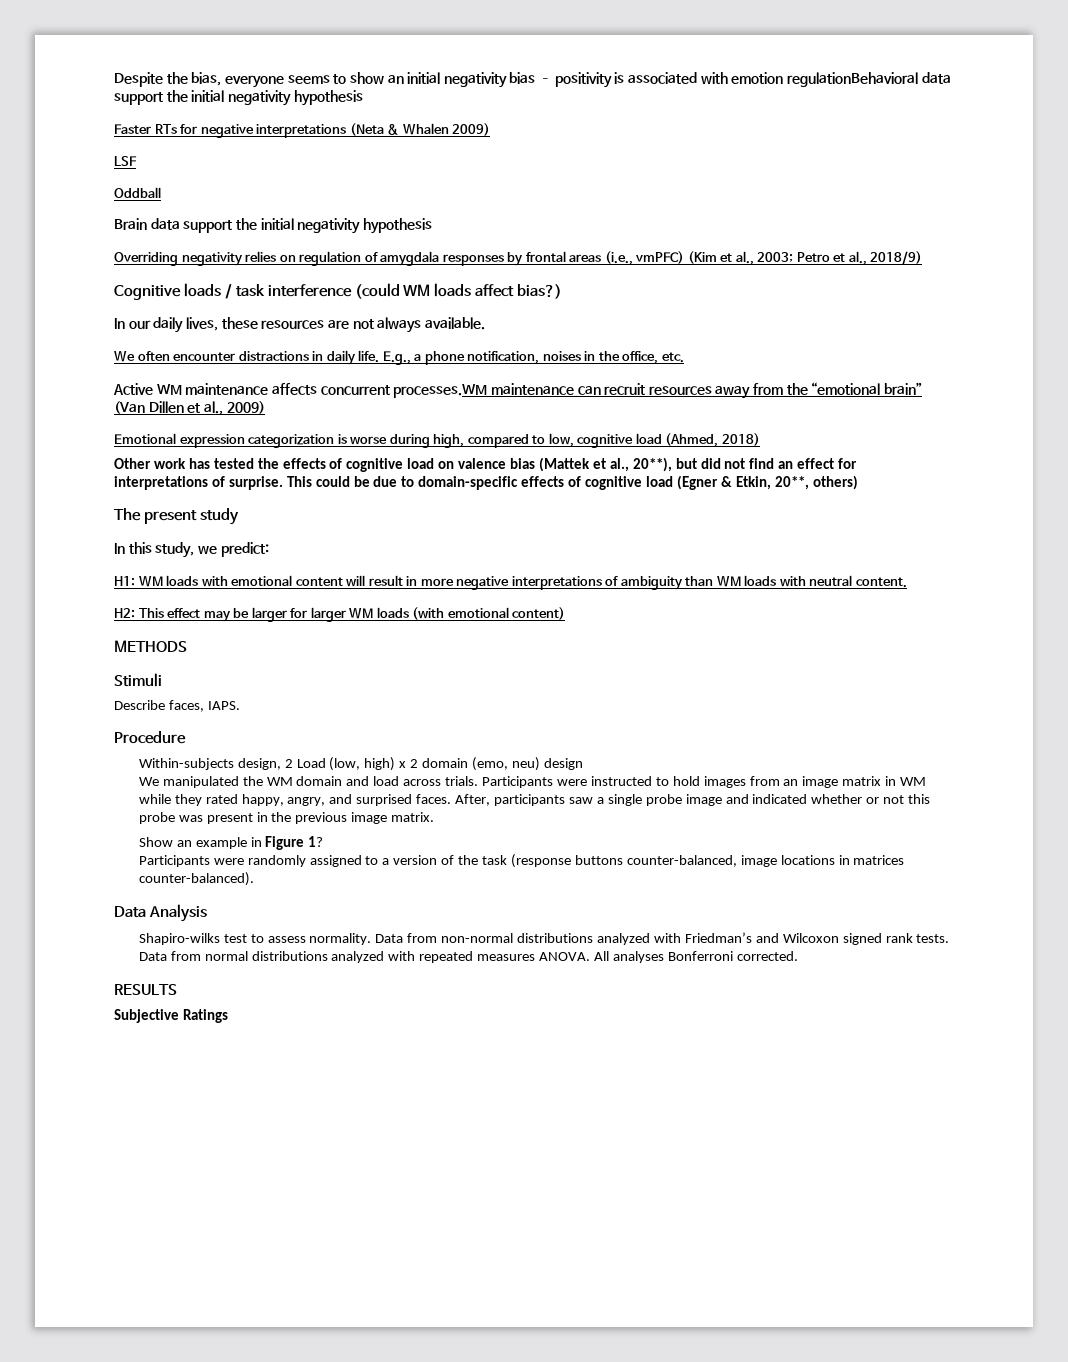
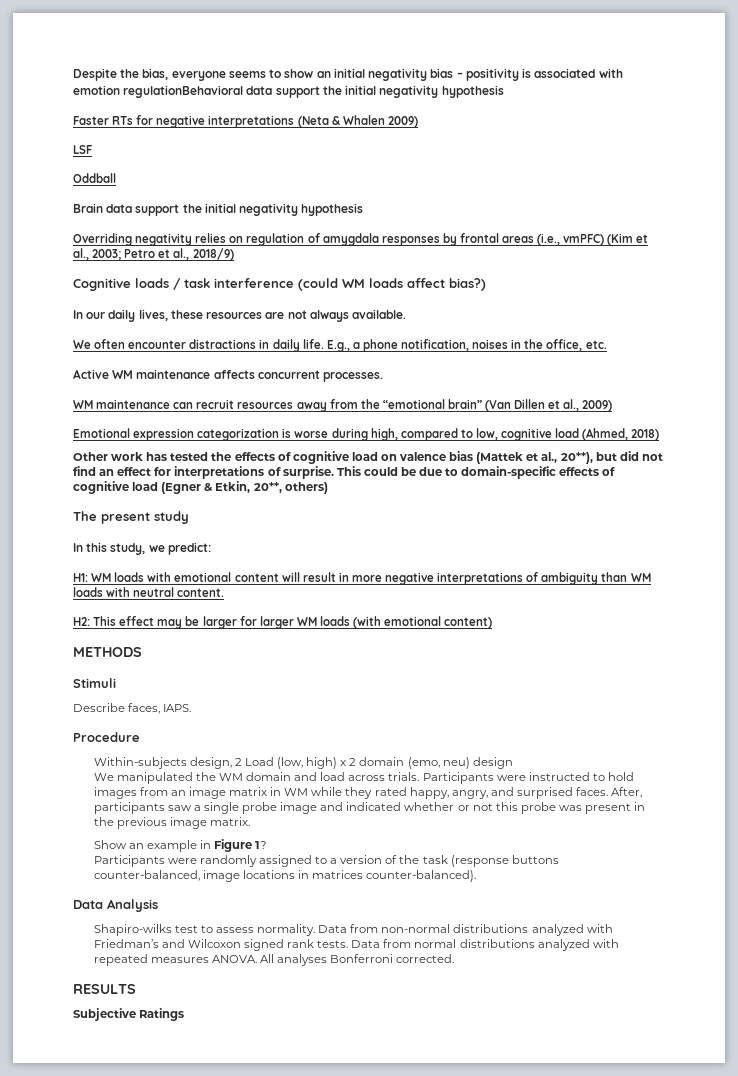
- Active WM maintenance affects concurrent processes.WM maintenance can recruit resources away from the “emotional brain” (Van Dillen et al., 2009)
+ Active WM maintenance affects concurrent processes.
+ WM maintenance can recruit resources away from the “emotional brain” (Van Dillen et al., 2009)

